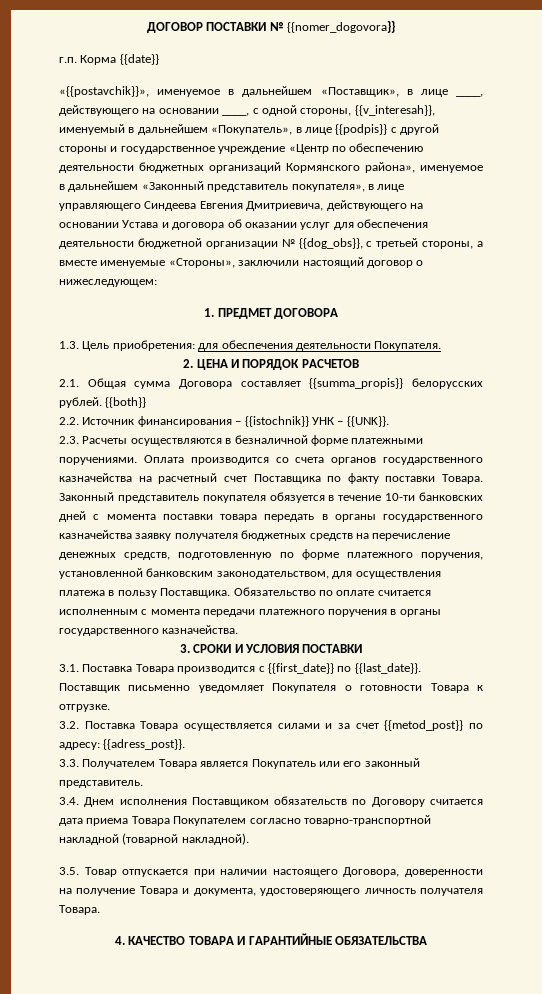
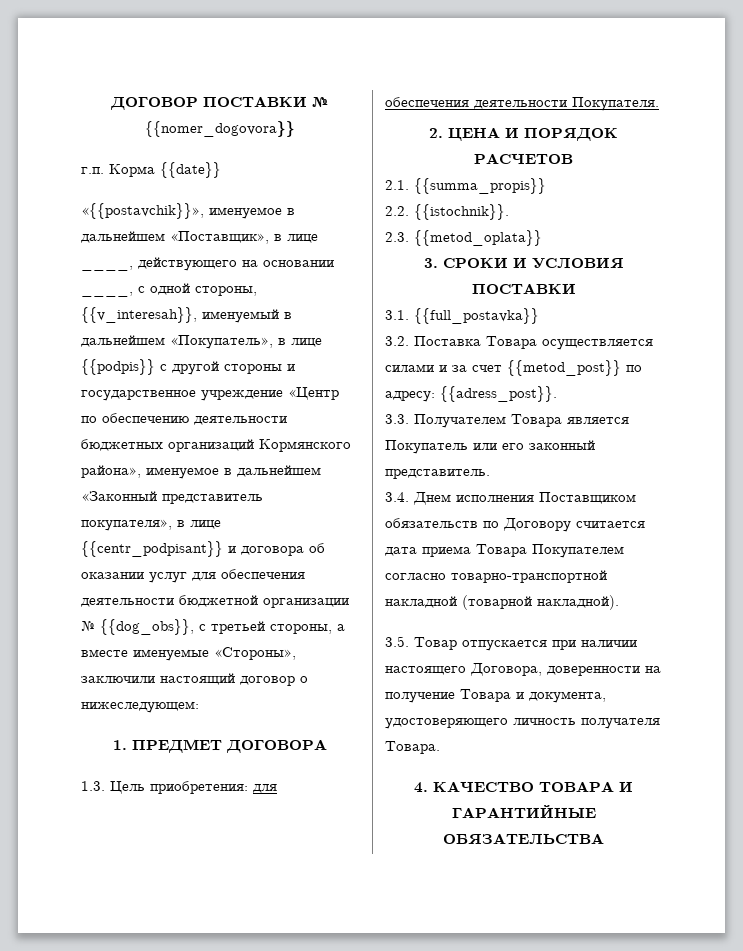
- «{{postavchik}}», именуемое в дальнейшем «Поставщик», в лице ____, действующего на основании ____, с одной стороны, {{v_interesah}}, именуемый в дальнейшем «Покупатель», в лице {{podpis}} с другой стороны и государственное учреждение «Центр по обеспечению деятельности бюджетных организаций Кормянского района», именуемое в дальнейшем «Законный представитель покупателя», в лице управляющего Синдеева Евгения Дмитриевича, действующего на основании Устава и договора об оказании услуг для обеспечения деятельности бюджетной организации № {{dog_obs}}, с третьей стороны, а вместе именуемые «Стороны», заключили настоящий договор о нижеследующем:
+ «{{postavchik}}», именуемое в дальнейшем «Поставщик», в лице ____, действующего на основании ____, с одной стороны, {{v_interesah}}, именуемый в дальнейшем «Покупатель», в лице {{podpis}} с другой стороны и государственное учреждение «Центр по обеспечению деятельности бюджетных организаций Кормянского района», именуемое в дальнейшем «Законный представитель покупателя», в лице {{centr_podpisant}} и договора об оказании услуг для обеспечения деятельности бюджетной организации № {{dog_obs}}, с третьей стороны, а вместе именуемые «Стороны», заключили настоящий договор о нижеследующем:
- 2.1. Общая сумма Договора составляет {{summa_propis}} белорусских рублей. {{both}}
- 2.2. Источник финансирования – {{istochnik}} УНК – {{UNK}}.
- 2.3. Расчеты осуществляются в безналичной форме платежными поручениями. Оплата производится со счета органов государственного казначейства на расчетный счет Поставщика по факту поставки Товара. Законный представитель покупателя обязуется в течение 10-ти банковских дней с момента поставки товара передать в органы государственного казначейства заявку получателя бюджетных средств на перечисление денежных средств, подготовленную по форме платежного поручения, установленной банковским законодательством, для осуществления платежа в пользу Поставщика. Обязательство по оплате считается исполненным с момента передачи платежного поручения в органы государственного казначейства.
+ 2.1. {{summa_propis}}
+ 2.2. {{istochnik}}.
+ 2.3. {{metod_oplata}}
- 3.1. Поставка Товара производится с {{first_date}} по {{last_date}}. Поставщик письменно уведомляет Покупателя о готовности Товара к отгрузке.
+ 3.1. {{full_postavka}}

